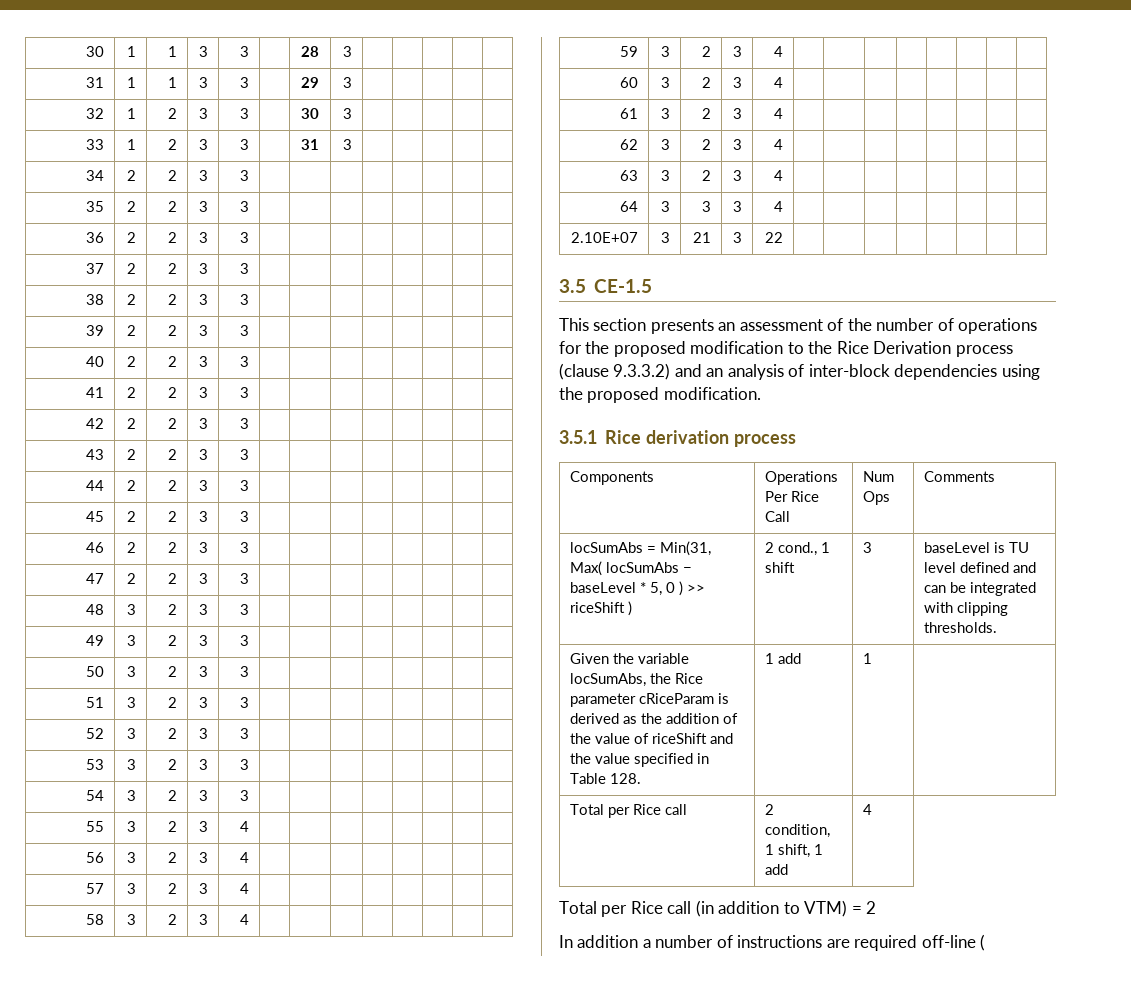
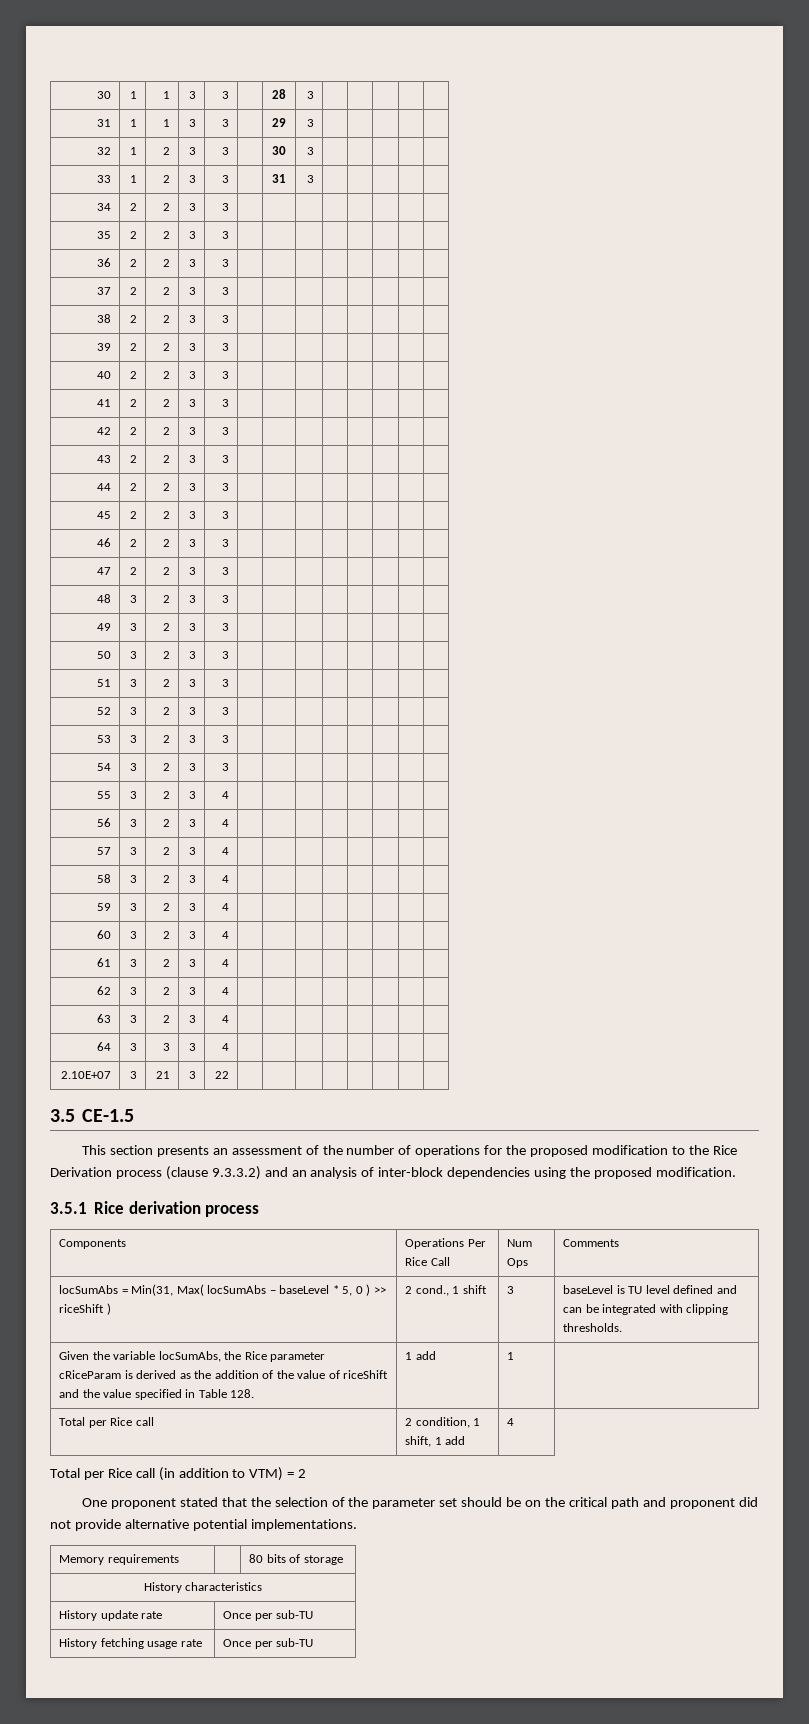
- In addition a number of instructions are required off-line (
+ One proponent stated that the selection of the parameter set should be on the critical path and proponent did not provide alternative potential implementations.
+ Memory requirements | | 80 bits of storage
+ History characteristics
+ History update rate | Once per sub-TU
+ History fetching usage rate | Once per sub-TU

